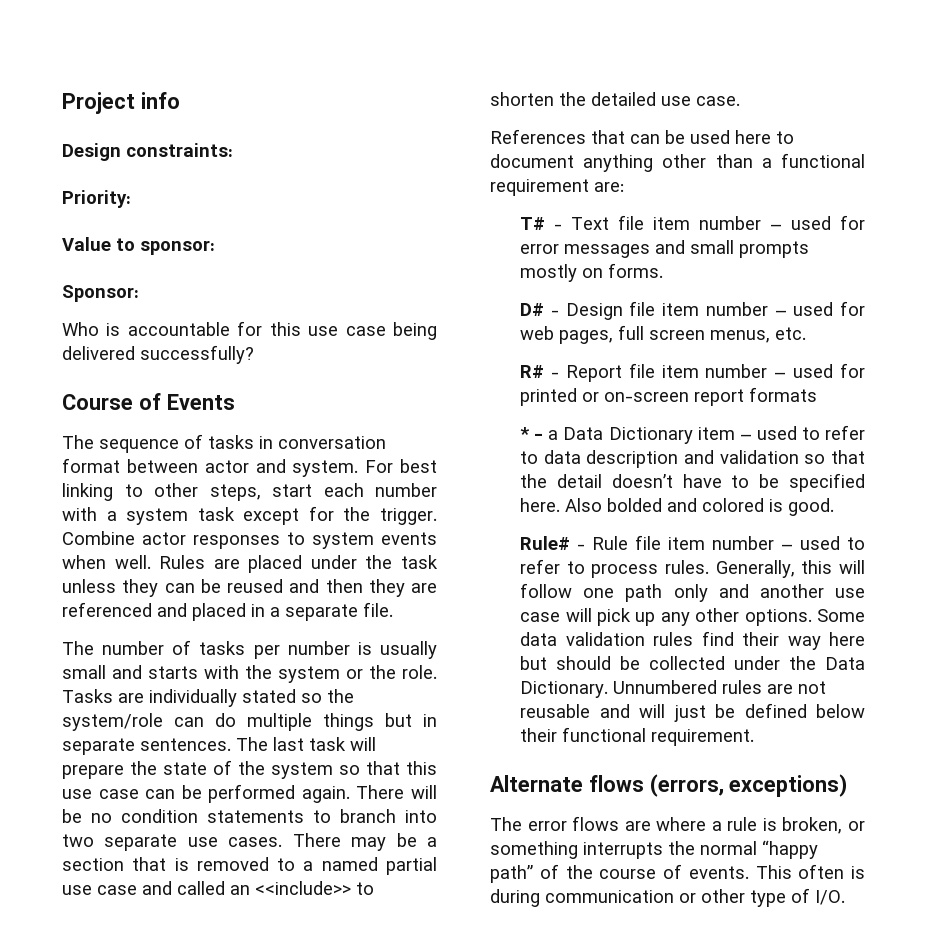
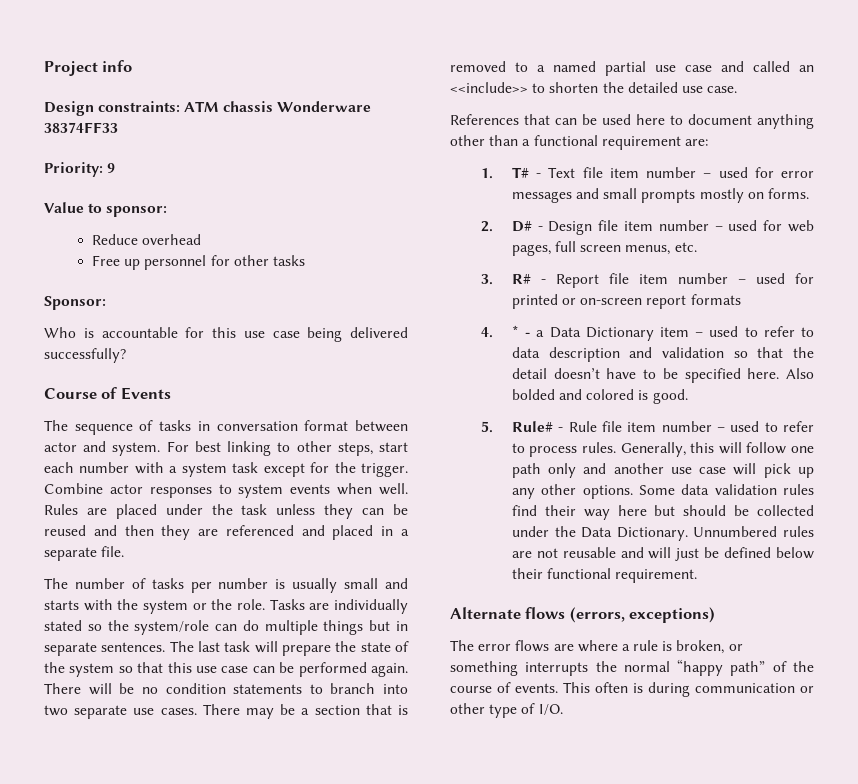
- Design constraints:
+ Design constraints: ATM chassis Wonderware 38374FF33
- Priority:
+ Priority: 9
+ Reduce overhead
+ Free up personnel for other tasks
- T# - Text file item number – used for error messages and small prompts mostly on forms.
+ 1. T# - Text file item number – used for error messages and small prompts mostly on forms.
- D# - Design file item number – used for web pages, full screen menus, etc.
+ 2. D# - Design file item number – used for web pages, full screen menus, etc.
- R# - Report file item number – used for printed or on-screen report formats
+ 3. R# - Report file item number – used for printed or on-screen report formats
- * - a Data Dictionary item – used to refer to data description and validation so that the detail doesn’t have to be specified here.
+ 4. * - a Data Dictionary item – used to refer to data description and validation so that the detail doesn’t have to be specified here.
- Rule# - Rule file item number – used to refer to process rules.
+ 5. Rule# - Rule file item number – used to refer to process rules.

